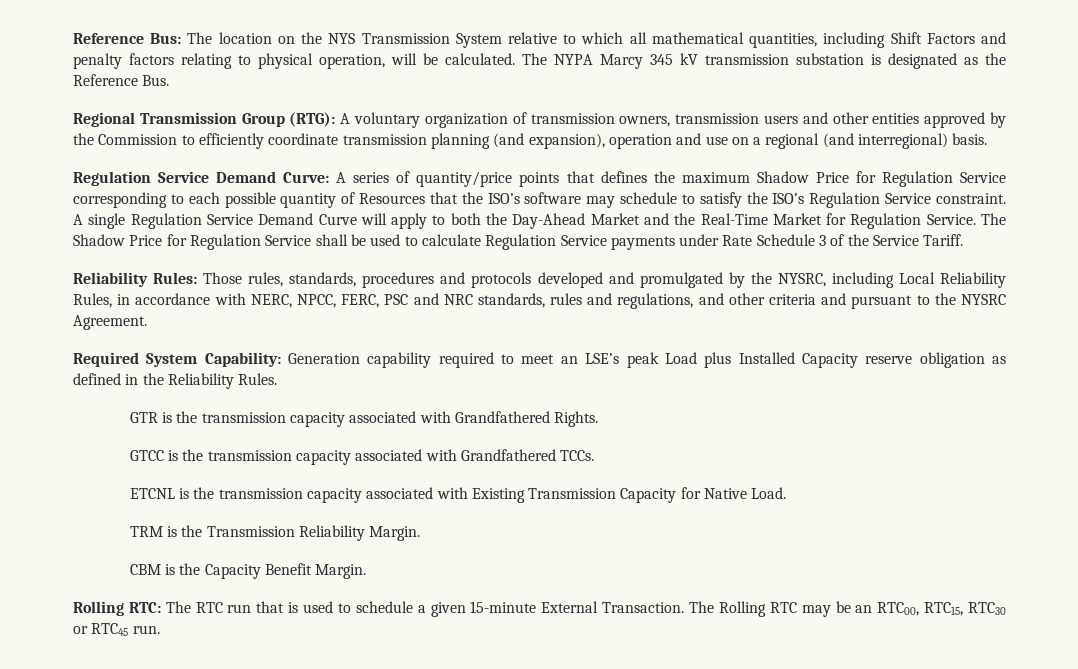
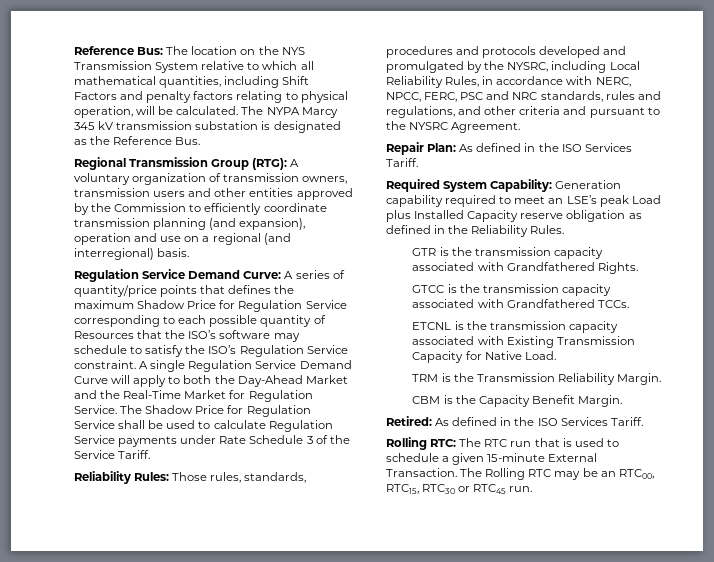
+ Repair Plan: As defined in the ISO Services Tariff.
+ Retired: As defined in the ISO Services Tariff.

